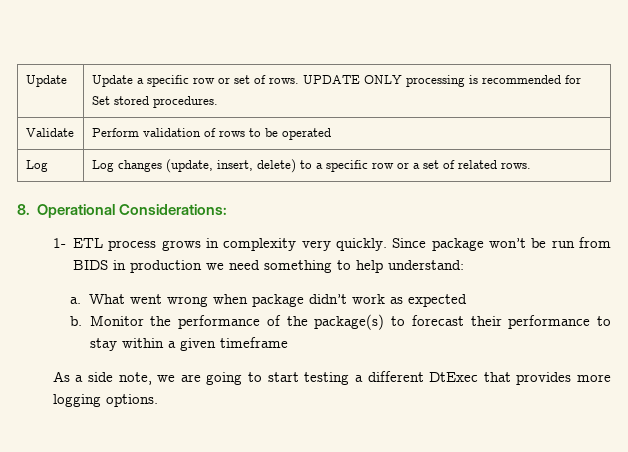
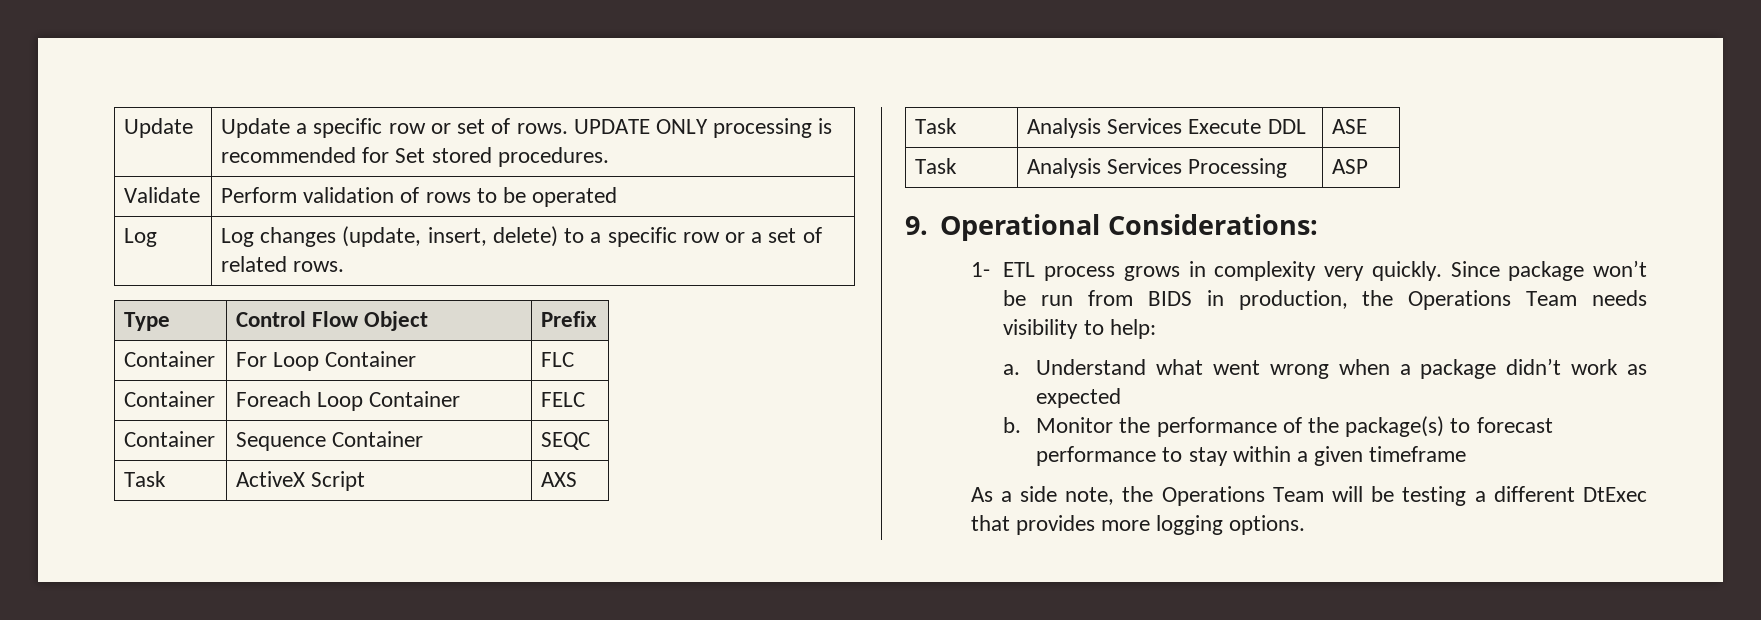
- 8. Operational Considerations:
+ Type | Control Flow Object | Prefix
+ Container | For Loop Container | FLC
+ Container | Foreach Loop Container | FELC
+ Container | Sequence Container | SEQC
+ Task | ActiveX Script | AXS
+ Task | Analysis Services Execute DDL | ASE
+ Task | Analysis Services Processing | ASP
+ 9. Operational Considerations:
- Since package won’t be run from BIDS in production we need something to help understand:
+ Since package won’t be run from BIDS in production, the Operations Team needs visibility to help:
- What went wrong when package didn’t work as expected
+ Understand what went wrong when a package didn’t work as expected
- Monitor the performance of the package(s) to forecast their performance to stay within a given timeframe
+ Monitor the performance of the package(s) to forecast performance to stay within a given timeframe
- As a side note, we are going to start testing a different DtExec that provides more logging options.
+ As a side note, the Operations Team will be testing a different DtExec that provides more logging options.

